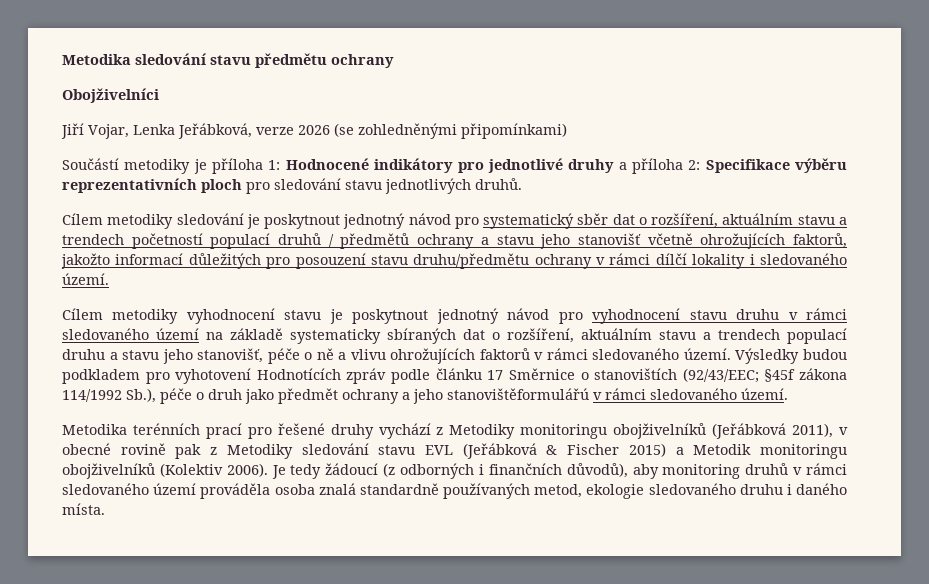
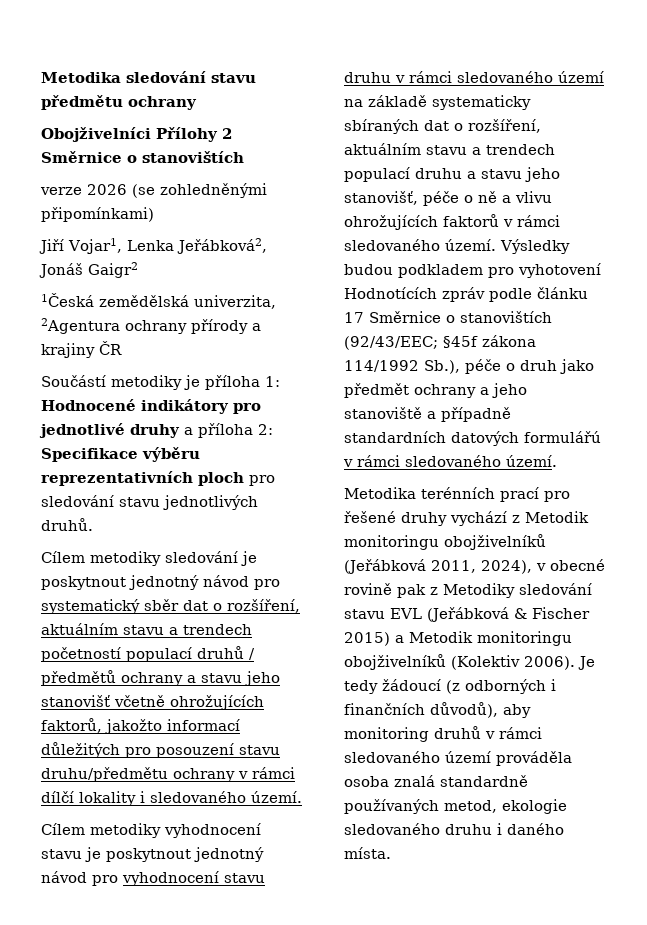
- Obojživelníci
- Jiří Vojar, Lenka Jeřábková, verze 2026 (se zohledněnými připomínkami)
+ Obojživelníci Přílohy 2 Směrnice o stanovištích
+ verze 2026 (se zohledněnými připomínkami)
+ Jiří Vojar1, Lenka Jeřábková2, Jonáš Gaigr2
+ 1Česká zemědělská univerzita, 2Agentura ochrany přírody a krajiny ČR
- Výsledky budou podkladem pro vyhotovení Hodnotících zpráv podle článku 17 Směrnice o stanovištích (92/43/EEC; §45f zákona 114/1992 Sb.), péče o druh jako předmět ochrany a jeho stanovištěformulářú v rámci sledovaného území.
+ Výsledky budou podkladem pro vyhotovení Hodnotících zpráv podle článku 17 Směrnice o stanovištích (92/43/EEC; §45f zákona 114/1992 Sb.), péče o druh jako předmět ochrany a jeho stanoviště a případně standardních datových formulářú v rámci sledovaného území.
- Metodika terénních prací pro řešené druhy vychází z Metodiky monitoringu obojživelníků (Jeřábková 2011), v obecné rovině pak z Metodiky sledování stavu EVL (Jeřábková & Fischer 2015) a Metodik monitoringu obojživelníků (Kolektiv 2006).
+ Metodika terénních prací pro řešené druhy vychází z Metodik monitoringu obojživelníků (Jeřábková 2011, 2024), v obecné rovině pak z Metodiky sledování stavu EVL (Jeřábková & Fischer 2015) a Metodik monitoringu obojživelníků (Kolektiv 2006).

